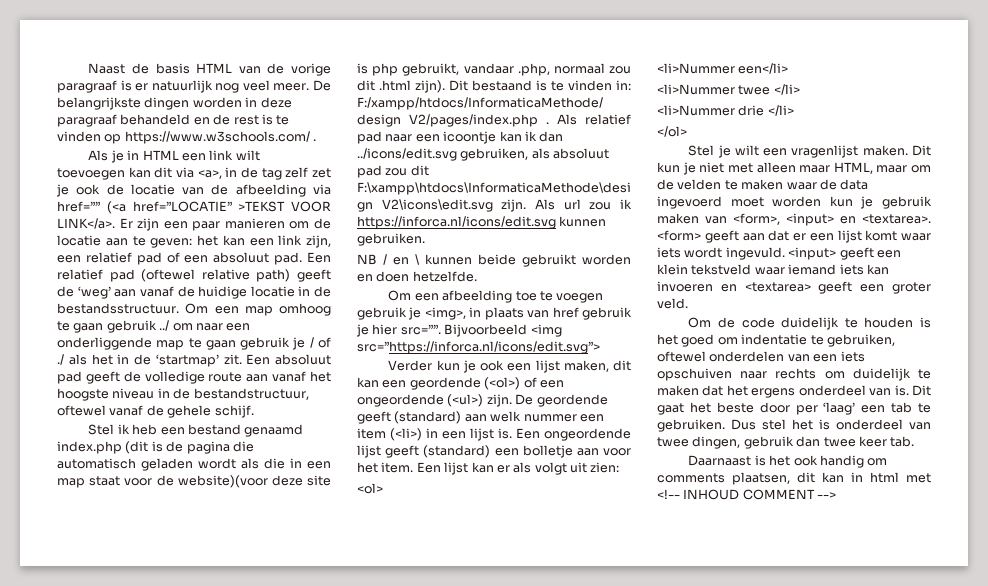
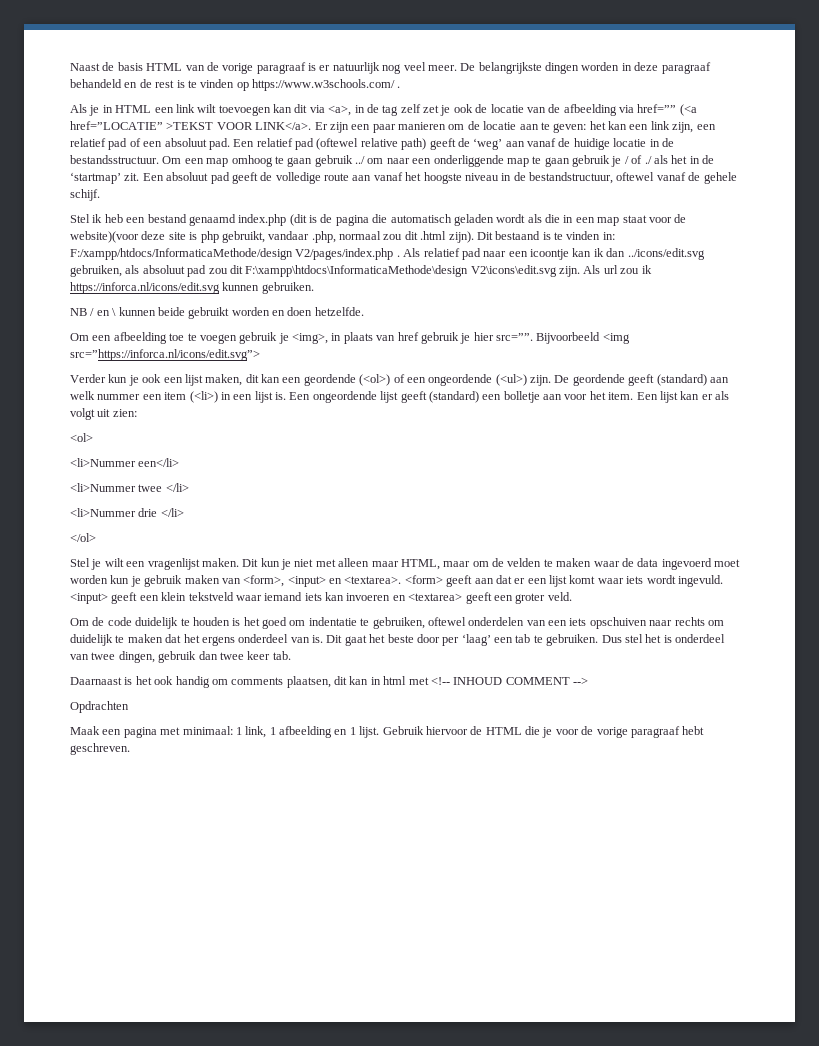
+ Opdrachten
+ Maak een pagina met minimaal: 1 link, 1 afbeelding en 1 lijst. Gebruik hiervoor de HTML die je voor de vorige paragraaf hebt geschreven.

